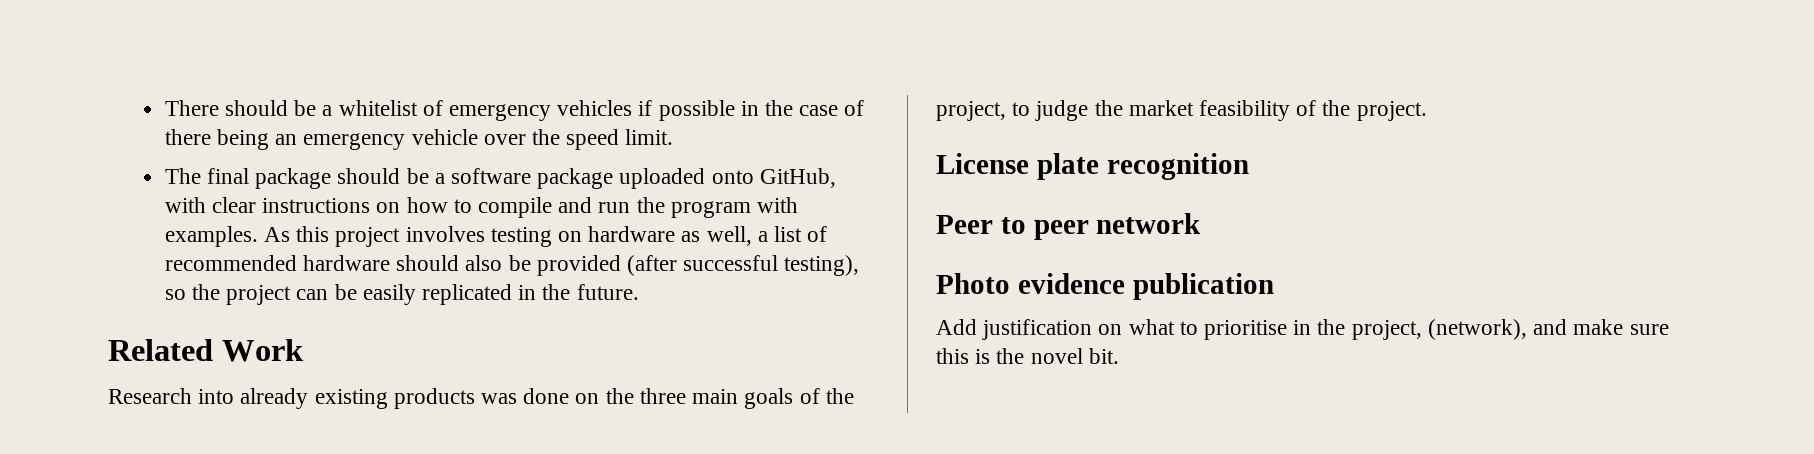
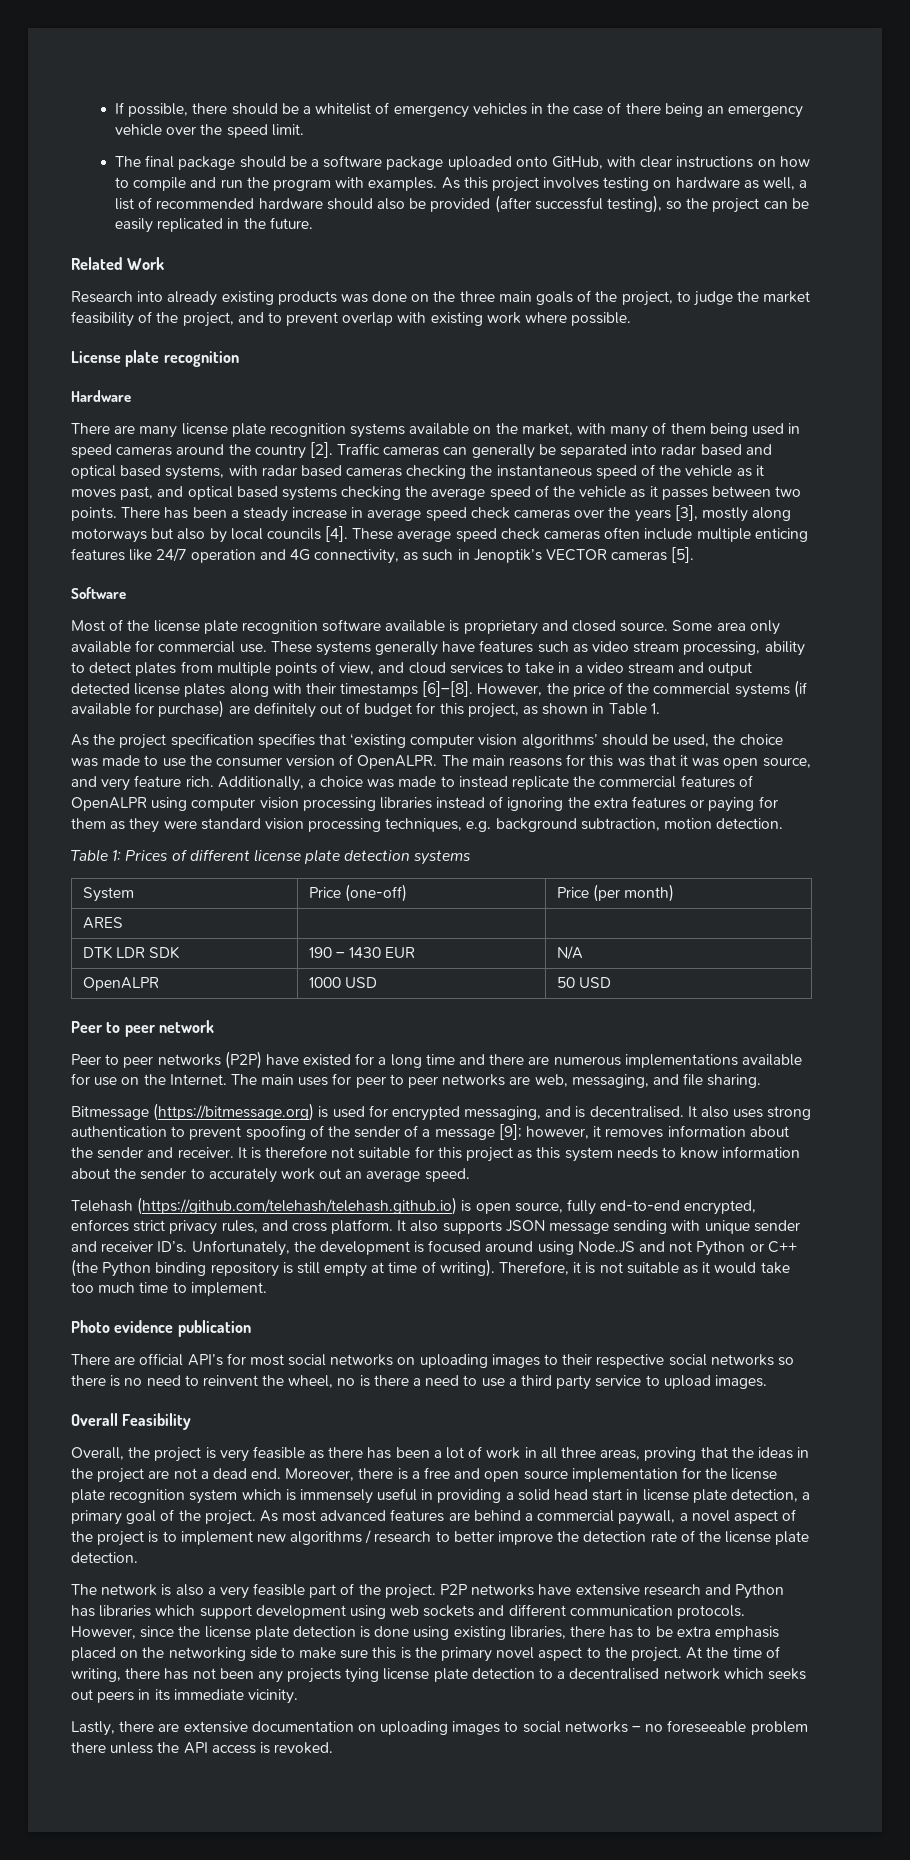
- There should be a whitelist of emergency vehicles if possible in the case of there being an emergency vehicle over the speed limit.
+ If possible, there should be a whitelist of emergency vehicles in the case of there being an emergency vehicle over the speed limit.
- Research into already existing products was done on the three main goals of the project, to judge the market feasibility of the project.
+ Research into already existing products was done on the three main goals of the project, to judge the market feasibility of the project, and to prevent overlap with existing work where possible.
  License plate recognition
+ Hardware
+ There are many license plate recognition systems available on the market, with many of them being used in speed cameras around the country [2]. Traffic cameras can generally be separated into radar based and optical based systems, with radar based cameras checking the instantaneous speed of the vehicle as it moves past, and optical based systems checking the average speed of the vehicle as it passes between two points. There has been a steady increase in average speed check cameras over the years [3], mostly along motorways but also by local councils [4]. These average speed check cameras often include multiple enticing features like 24/7 operation and 4G connectivity, as such in Jenoptik’s VECTOR cameras [5].
+ Software
+ Most of the license plate recognition software available is proprietary and closed source. Some area only available for commercial use. These systems generally have features such as video stream processing, ability to detect plates from multiple points of view, and cloud services to take in a video stream and output detected license plates along with their timestamps [6]–[8]. However, the price of the commercial systems (if available for purchase) are definitely out of budget for this project, as shown in Table 1.
+ As the project specification specifies that ‘existing computer vision algorithms’ should be used, the choice was made to use the consumer version of OpenALPR. The main reasons for this was that it was open source, and very feature rich. Additionally, a choice was made to instead replicate the commercial features of OpenALPR using computer vision processing libraries instead of ignoring the extra features or paying for them as they were standard vision processing techniques, e.g. background subtraction, motion detection.
+ Table 1: Prices of different license plate detection systems
+ System | Price (one-off) | Price (per month)
+ ARES | |
+ DTK LDR SDK | 190 – 1430 EUR | N/A
+ OpenALPR | 1000 USD | 50 USD
  Peer to peer network
+ Peer to peer networks (P2P) have existed for a long time and there are numerous implementations available for use on the Internet. The main uses for peer to peer networks are web, messaging, and file sharing.
+ Bitmessage (https://bitmessage.org) is used for encrypted messaging, and is decentralised. It also uses strong authentication to prevent spoofing of the sender of a message [9]; however, it removes information about the sender and receiver. It is therefore not suitable for this project as this system needs to know information about the sender to accurately work out an average speed.
+ Telehash (https://github.com/telehash/telehash.github.io) is open source, fully end-to-end encrypted, enforces strict privacy rules, and cross platform. It also supports JSON message sending with unique sender and receiver ID’s. Unfortunately, the development is focused around using Node.JS and not Python or C++ (the Python binding repository is still empty at time of writing). Therefore, it is not suitable as it would take too much time to implement.
  Photo evidence publication
- Add justification on what to prioritise in the project, (network), and make sure this is the novel bit.
+ There are official API’s for most social networks on uploading images to their respective social networks so there is no need to reinvent the wheel, no is there a need to use a third party service to upload images.
+ Overall Feasibility
+ Overall, the project is very feasible as there has been a lot of work in all three areas, proving that the ideas in the project are not a dead end. Moreover, there is a free and open source implementation for the license plate recognition system which is immensely useful in providing a solid head start in license plate detection, a primary goal of the project. As most advanced features are behind a commercial paywall, a novel aspect of the project is to implement new algorithms / research to better improve the detection rate of the license plate detection.
+ The network is also a very feasible part of the project. P2P networks have extensive research and Python has libraries which support development using web sockets and different communication protocols. However, since the license plate detection is done using existing libraries, there has to be extra emphasis placed on the networking side to make sure this is the primary novel aspect to the project. At the time of writing, there has not been any projects tying license plate detection to a decentralised network which seeks out peers in its immediate vicinity.
+ Lastly, there are extensive documentation on uploading images to social networks – no foreseeable problem there unless the API access is revoked.

